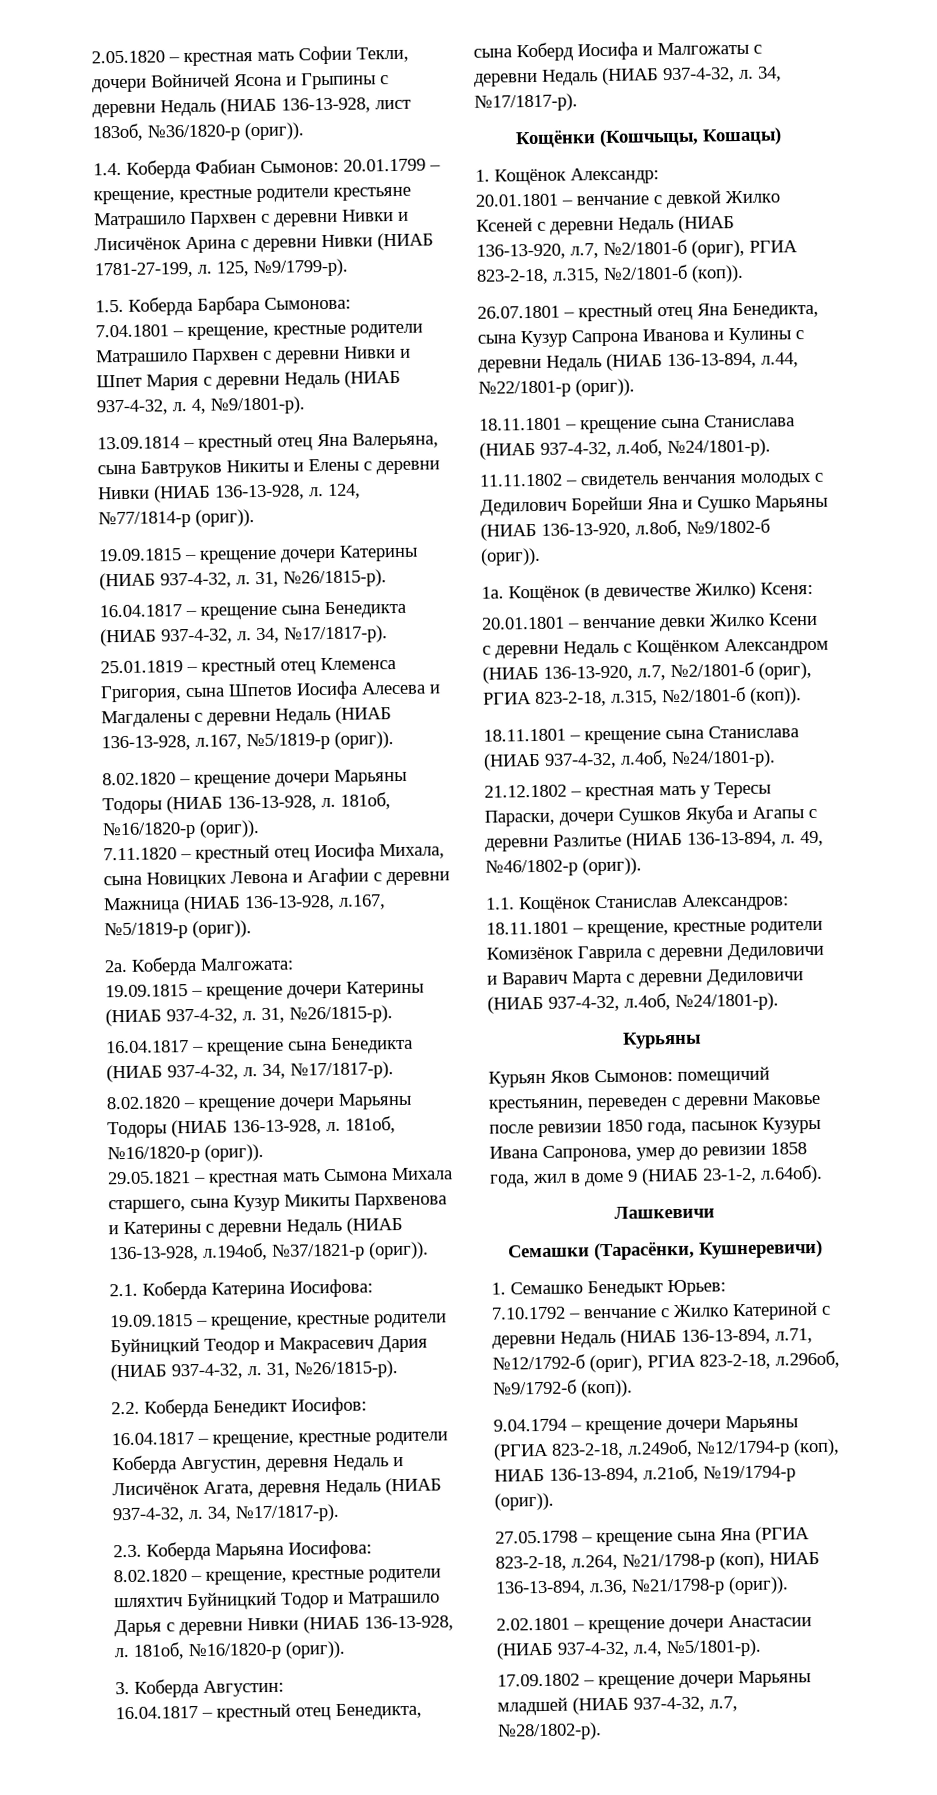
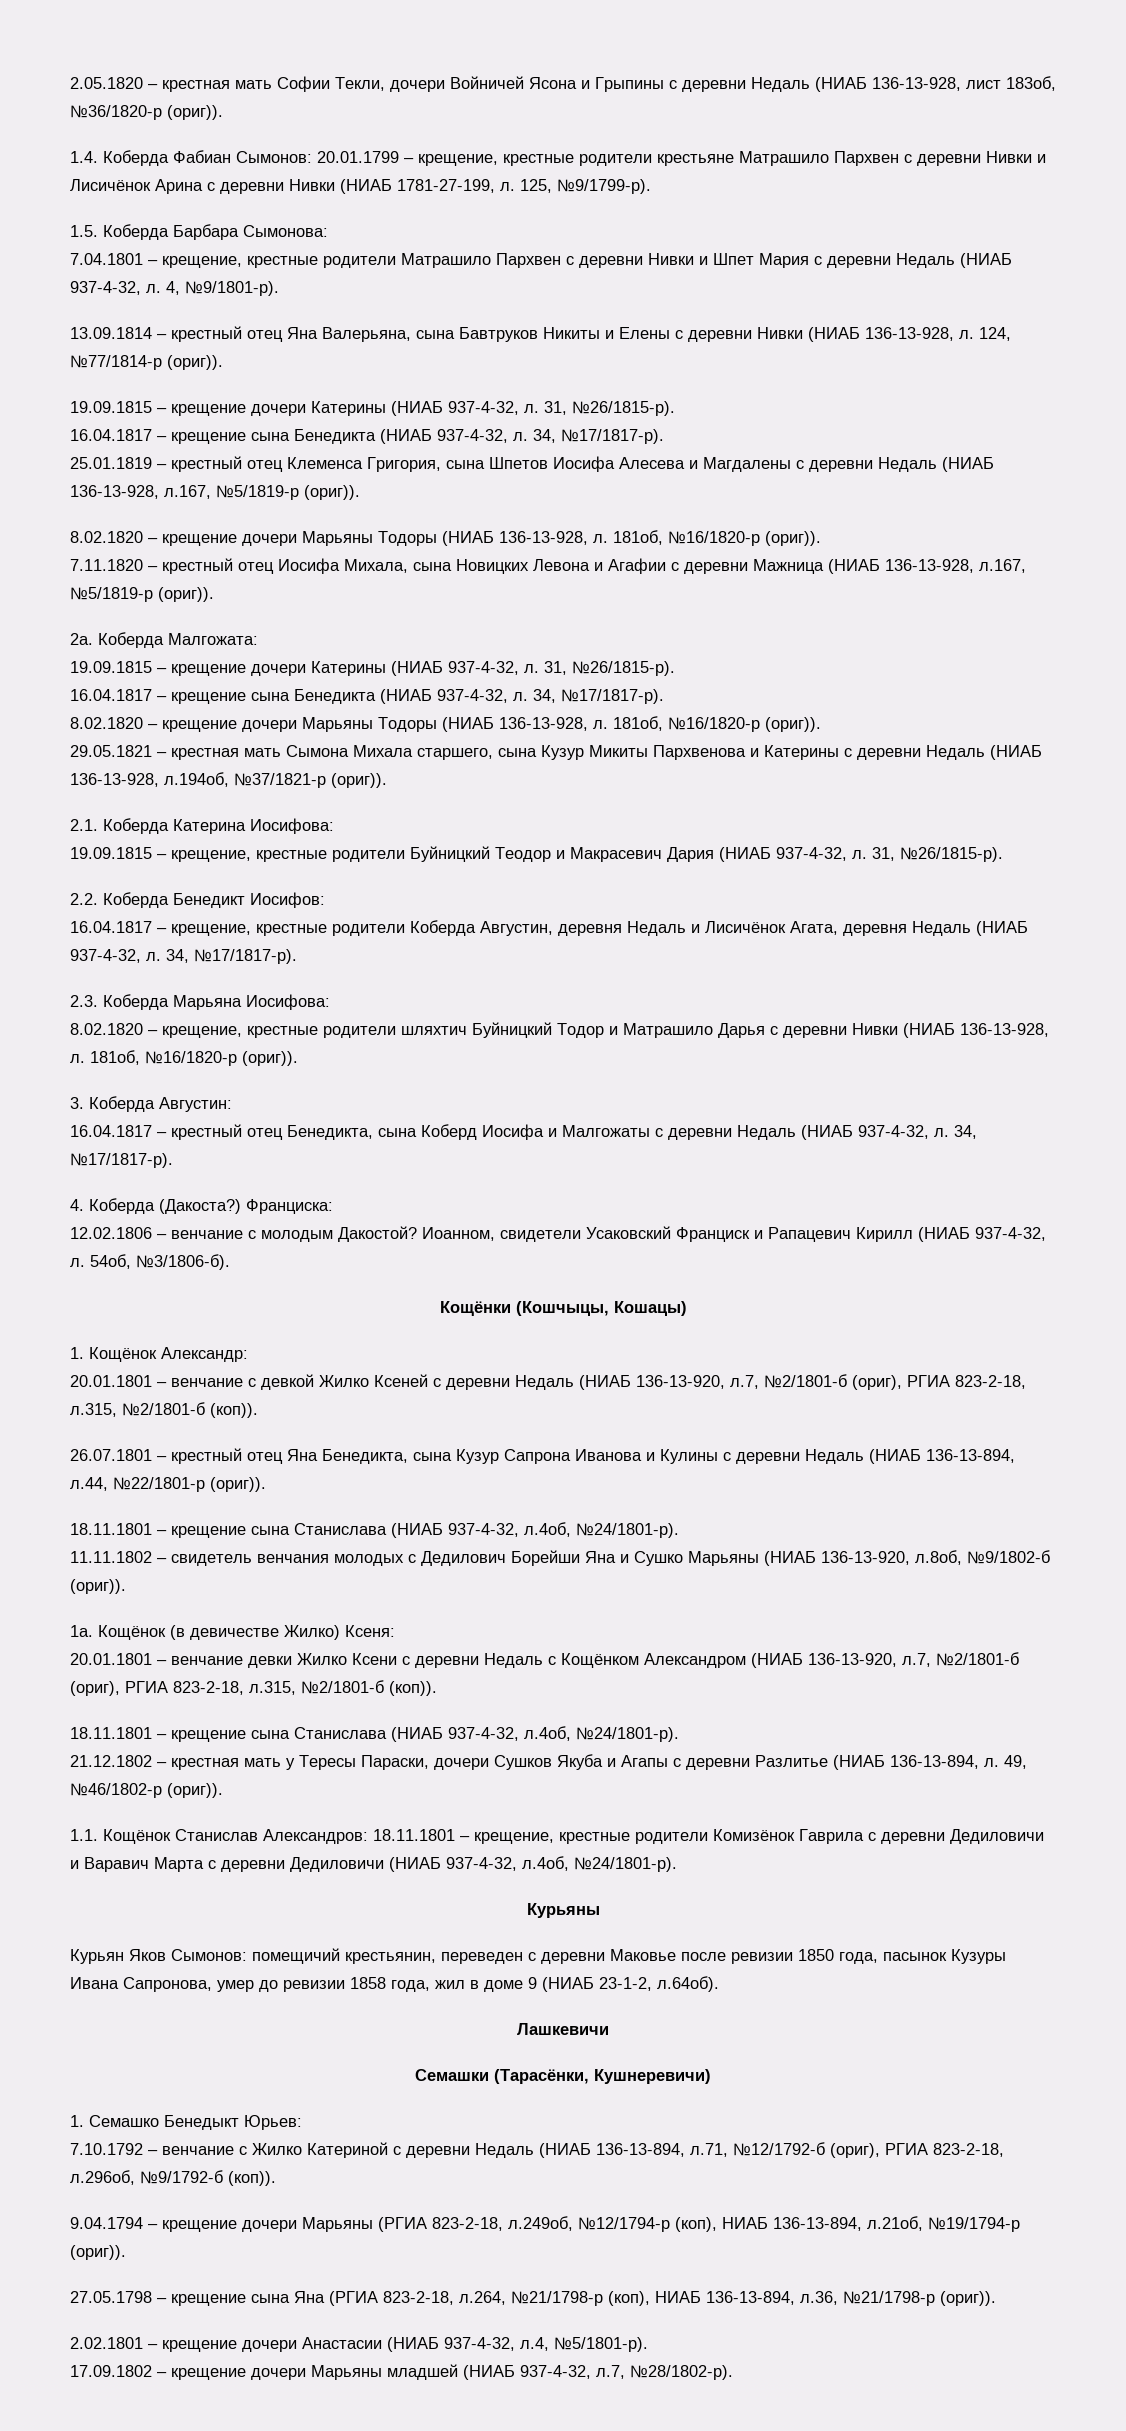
+ 4. Коберда (Дакоста?) Франциска:
+ 12.02.1806 – венчание с молодым Дакостой? Иоанном, свидетели Усаковский Франциск и Рапацевич Кирилл (НИАБ 937-4-32, л. 54об, №3/1806-б).

